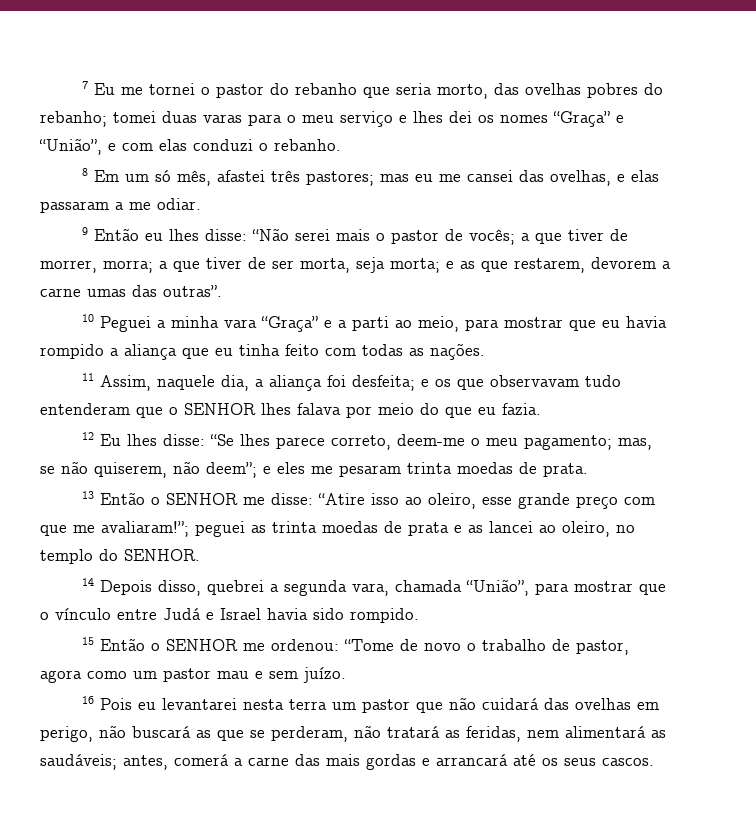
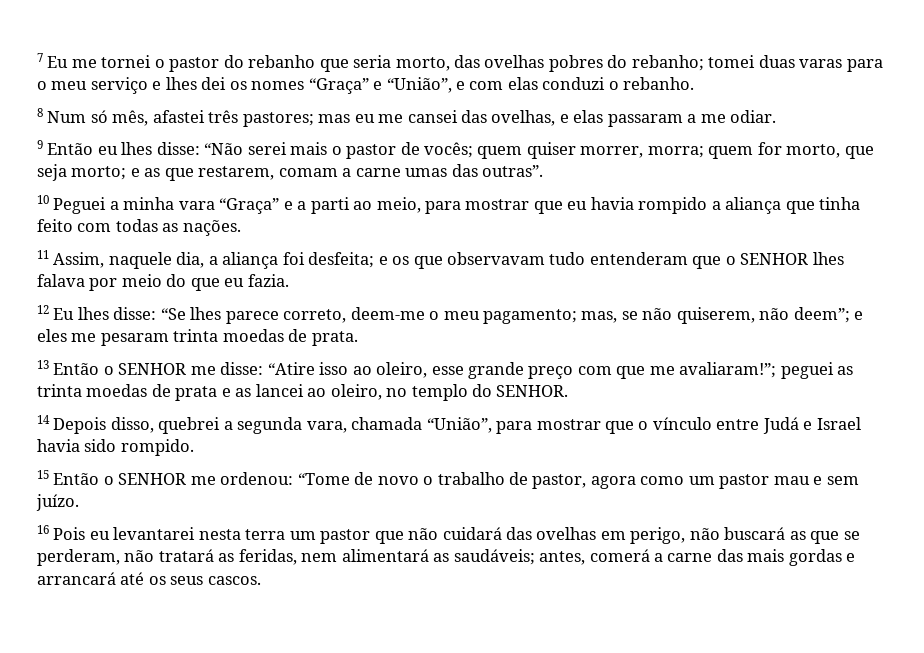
- 8 Em um só mês, afastei três pastores; mas eu me cansei das ovelhas, e elas passaram a me odiar.
+ 8 Num só mês, afastei três pastores; mas eu me cansei das ovelhas, e elas passaram a me odiar.
- 9 Então eu lhes disse: “Não serei mais o pastor de vocês; a que tiver de morrer, morra; a que tiver de ser morta, seja morta; e as que restarem, devorem a carne umas das outras”.
+ 9 Então eu lhes disse: “Não serei mais o pastor de vocês; quem quiser morrer, morra; quem for morto, que seja morto; e as que restarem, comam a carne umas das outras”.
- 10 Peguei a minha vara “Graça” e a parti ao meio, para mostrar que eu havia rompido a aliança que eu tinha feito com todas as nações.
+ 10 Peguei a minha vara “Graça” e a parti ao meio, para mostrar que eu havia rompido a aliança que tinha feito com todas as nações.

